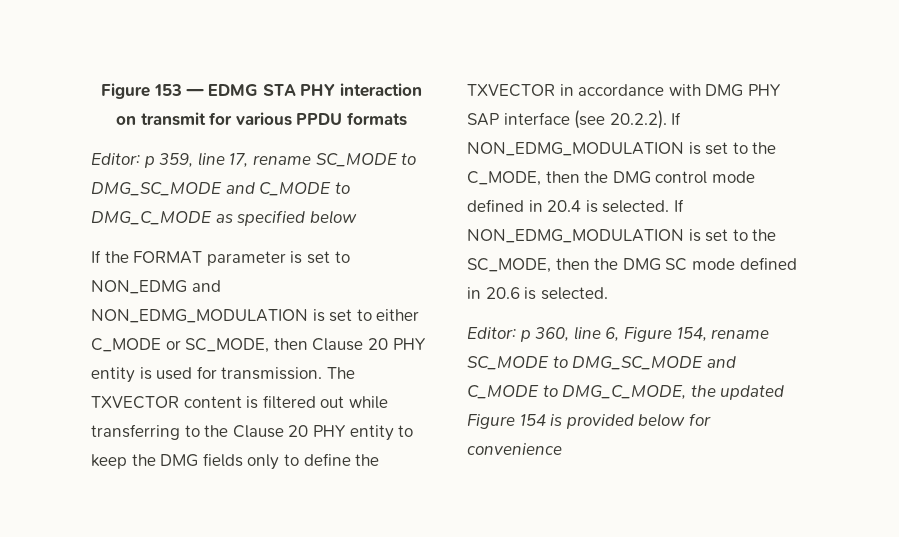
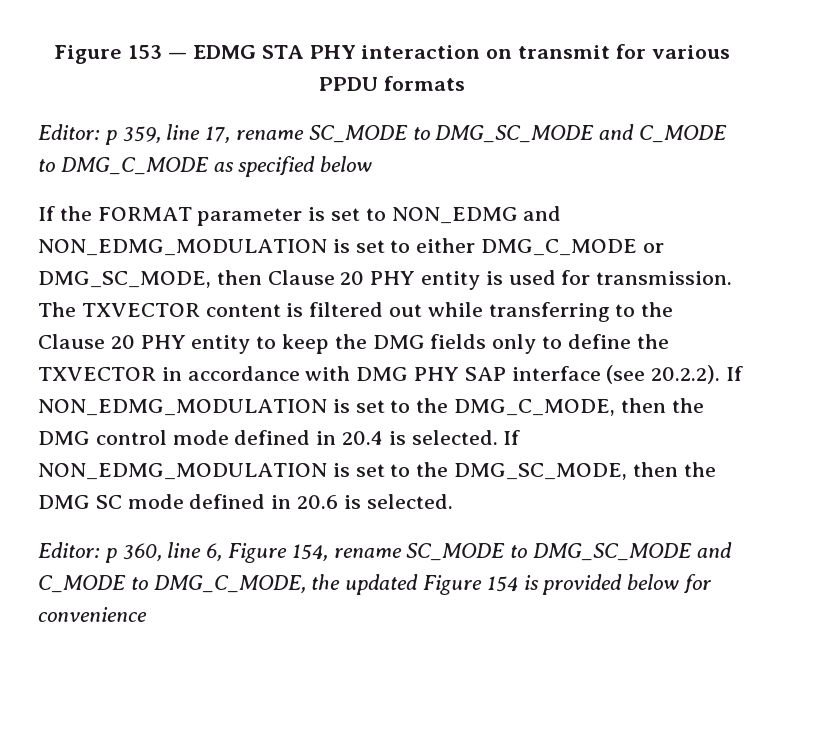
- If the FORMAT parameter is set to NON_EDMG and NON_EDMG_MODULATION is set to either C_MODE or SC_MODE, then Clause 20 PHY entity is used for transmission.
+ If the FORMAT parameter is set to NON_EDMG and NON_EDMG_MODULATION is set to either DMG_C_MODE or DMG_SC_MODE, then Clause 20 PHY entity is used for transmission.
- The TXVECTOR content is filtered out while transferring to the Clause 20 PHY entity to keep the DMG fields only to define the TXVECTOR in accordance with DMG PHY SAP interface (see 20.2.2). If NON_EDMG_MODULATION is set to the C_MODE, then the DMG control mode defined in 20.4 is selected.
+ The TXVECTOR content is filtered out while transferring to the Clause 20 PHY entity to keep the DMG fields only to define the TXVECTOR in accordance with DMG PHY SAP interface (see 20.2.2). If NON_EDMG_MODULATION is set to the DMG_C_MODE, then the DMG control mode defined in 20.4 is selected.
- If NON_EDMG_MODULATION is set to the SC_MODE, then the DMG SC mode defined in 20.6 is selected.
+ If NON_EDMG_MODULATION is set to the DMG_SC_MODE, then the DMG SC mode defined in 20.6 is selected.

